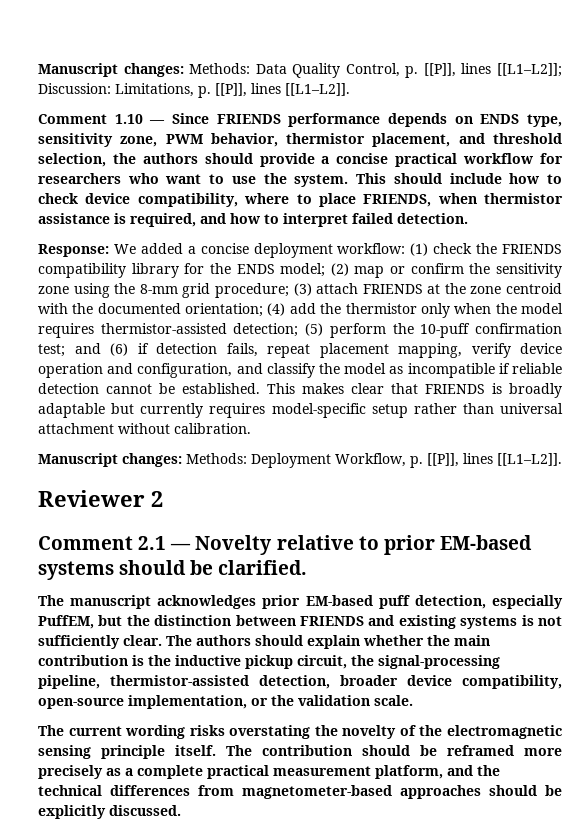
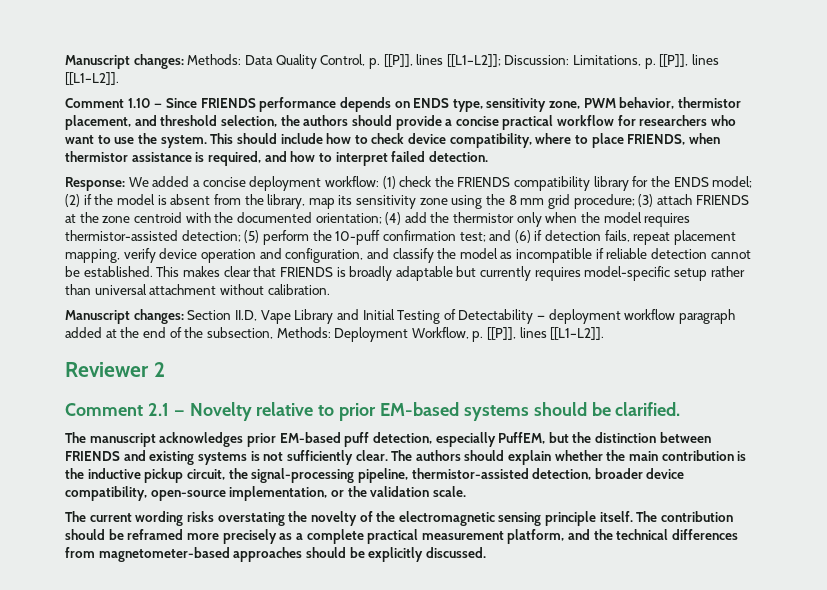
- (2) map or confirm the sensitivity zone using the 8-mm grid procedure;
+ (2) if the model is absent from the library, map its sensitivity zone using the 8 mm grid procedure;
- Manuscript changes: Methods: Deployment Workflow, p. [[P]], lines [[L1–L2]].
+ Manuscript changes: Section II.D, Vape Library and Initial Testing of Detectability — deployment workflow paragraph added at the end of the subsection, Methods: Deployment Workflow, p. [[P]], lines [[L1–L2]].

